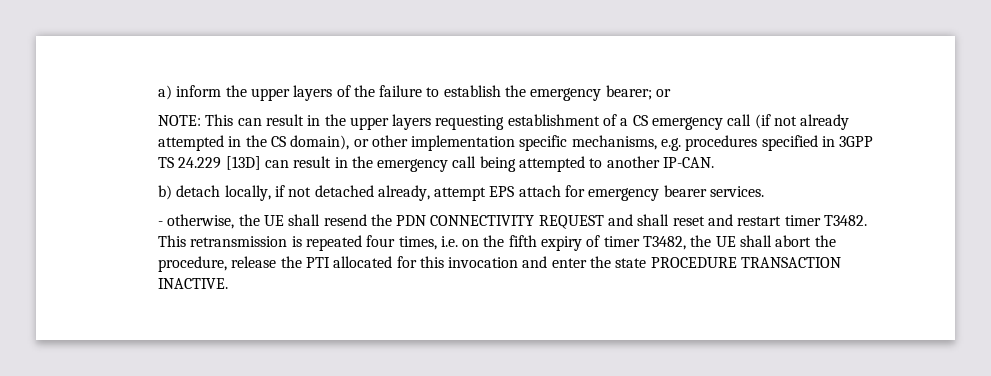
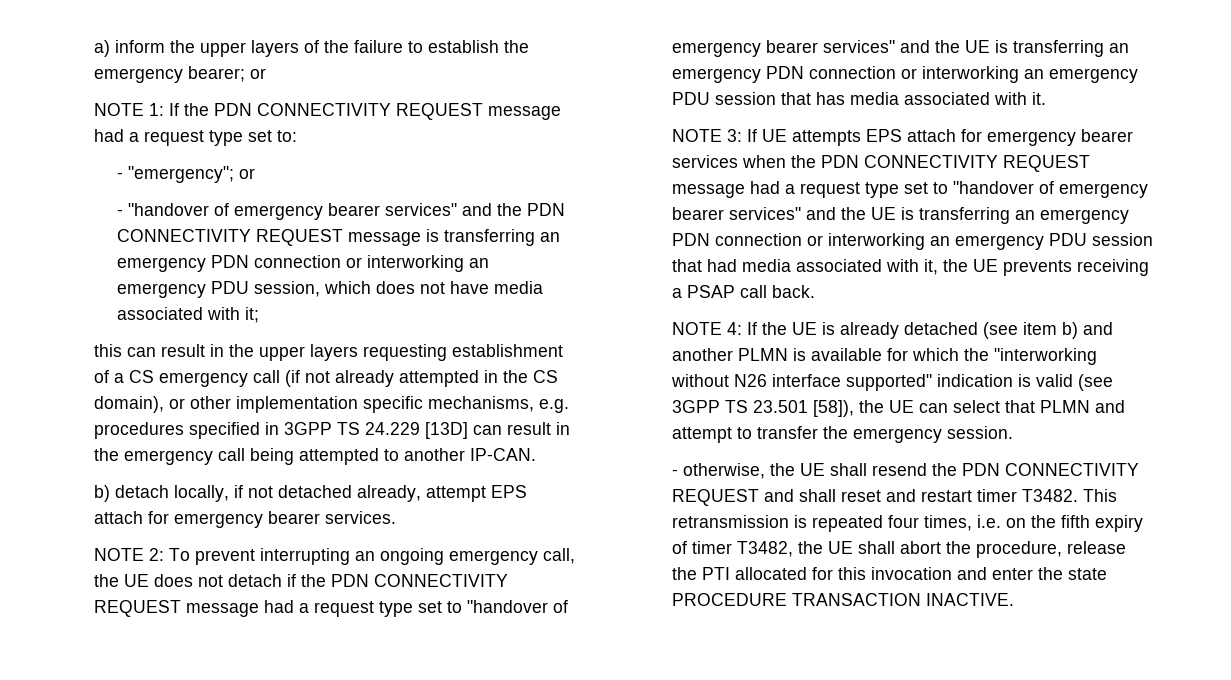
- NOTE: This can result in the upper layers requesting establishment of a CS emergency call (if not already attempted in the CS domain), or other implementation specific mechanisms, e.g. procedures specified in 3GPP TS 24.229 [13D] can result in the emergency call being attempted to another IP-CAN.
+ NOTE 1: If the PDN CONNECTIVITY REQUEST message had a request type set to:
+ - "emergency"; or
+ - "handover of emergency bearer services" and the PDN CONNECTIVITY REQUEST message is transferring an emergency PDN connection or interworking an emergency PDU session, which does not have media associated with it;
+ this can result in the upper layers requesting establishment of a CS emergency call (if not already attempted in the CS domain), or other implementation specific mechanisms, e.g. procedures specified in 3GPP TS 24.229 [13D] can result in the emergency call being attempted to another IP-CAN.
+ NOTE 2: To prevent interrupting an ongoing emergency call, the UE does not detach if the PDN CONNECTIVITY REQUEST message had a request type set to "handover of emergency bearer services" and the UE is transferring an emergency PDN connection or interworking an emergency PDU session that has media associated with it.
+ NOTE 3: If UE attempts EPS attach for emergency bearer services when the PDN CONNECTIVITY REQUEST message had a request type set to "handover of emergency bearer services" and the UE is transferring an emergency PDN connection or interworking an emergency PDU session that had media associated with it, the UE prevents receiving a PSAP call back.
+ NOTE 4: If the UE is already detached (see item b) and another PLMN is available for which the "interworking without N26 interface supported" indication is valid (see 3GPP TS 23.501 [58]), the UE can select that PLMN and attempt to transfer the emergency session.

